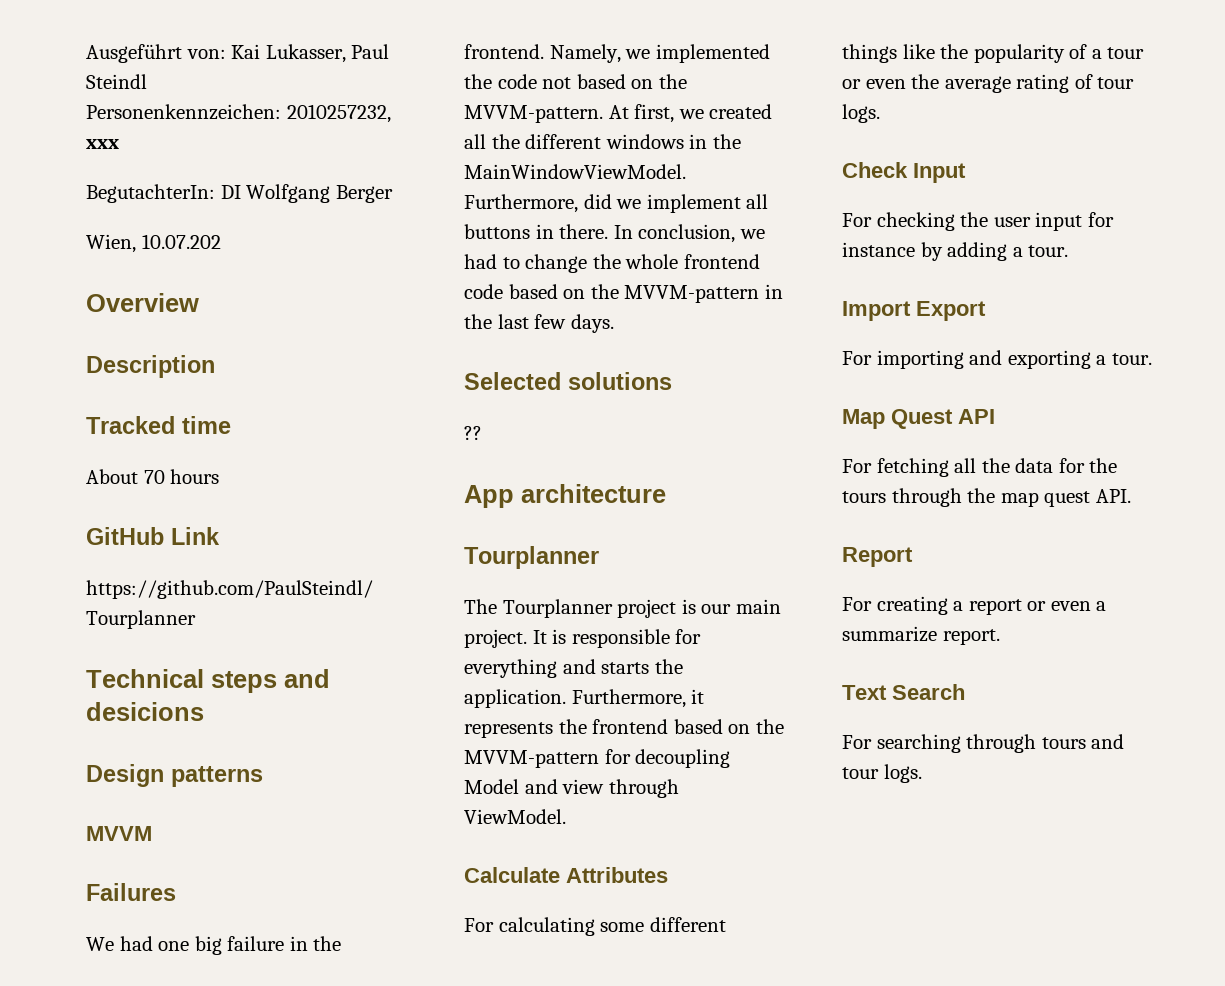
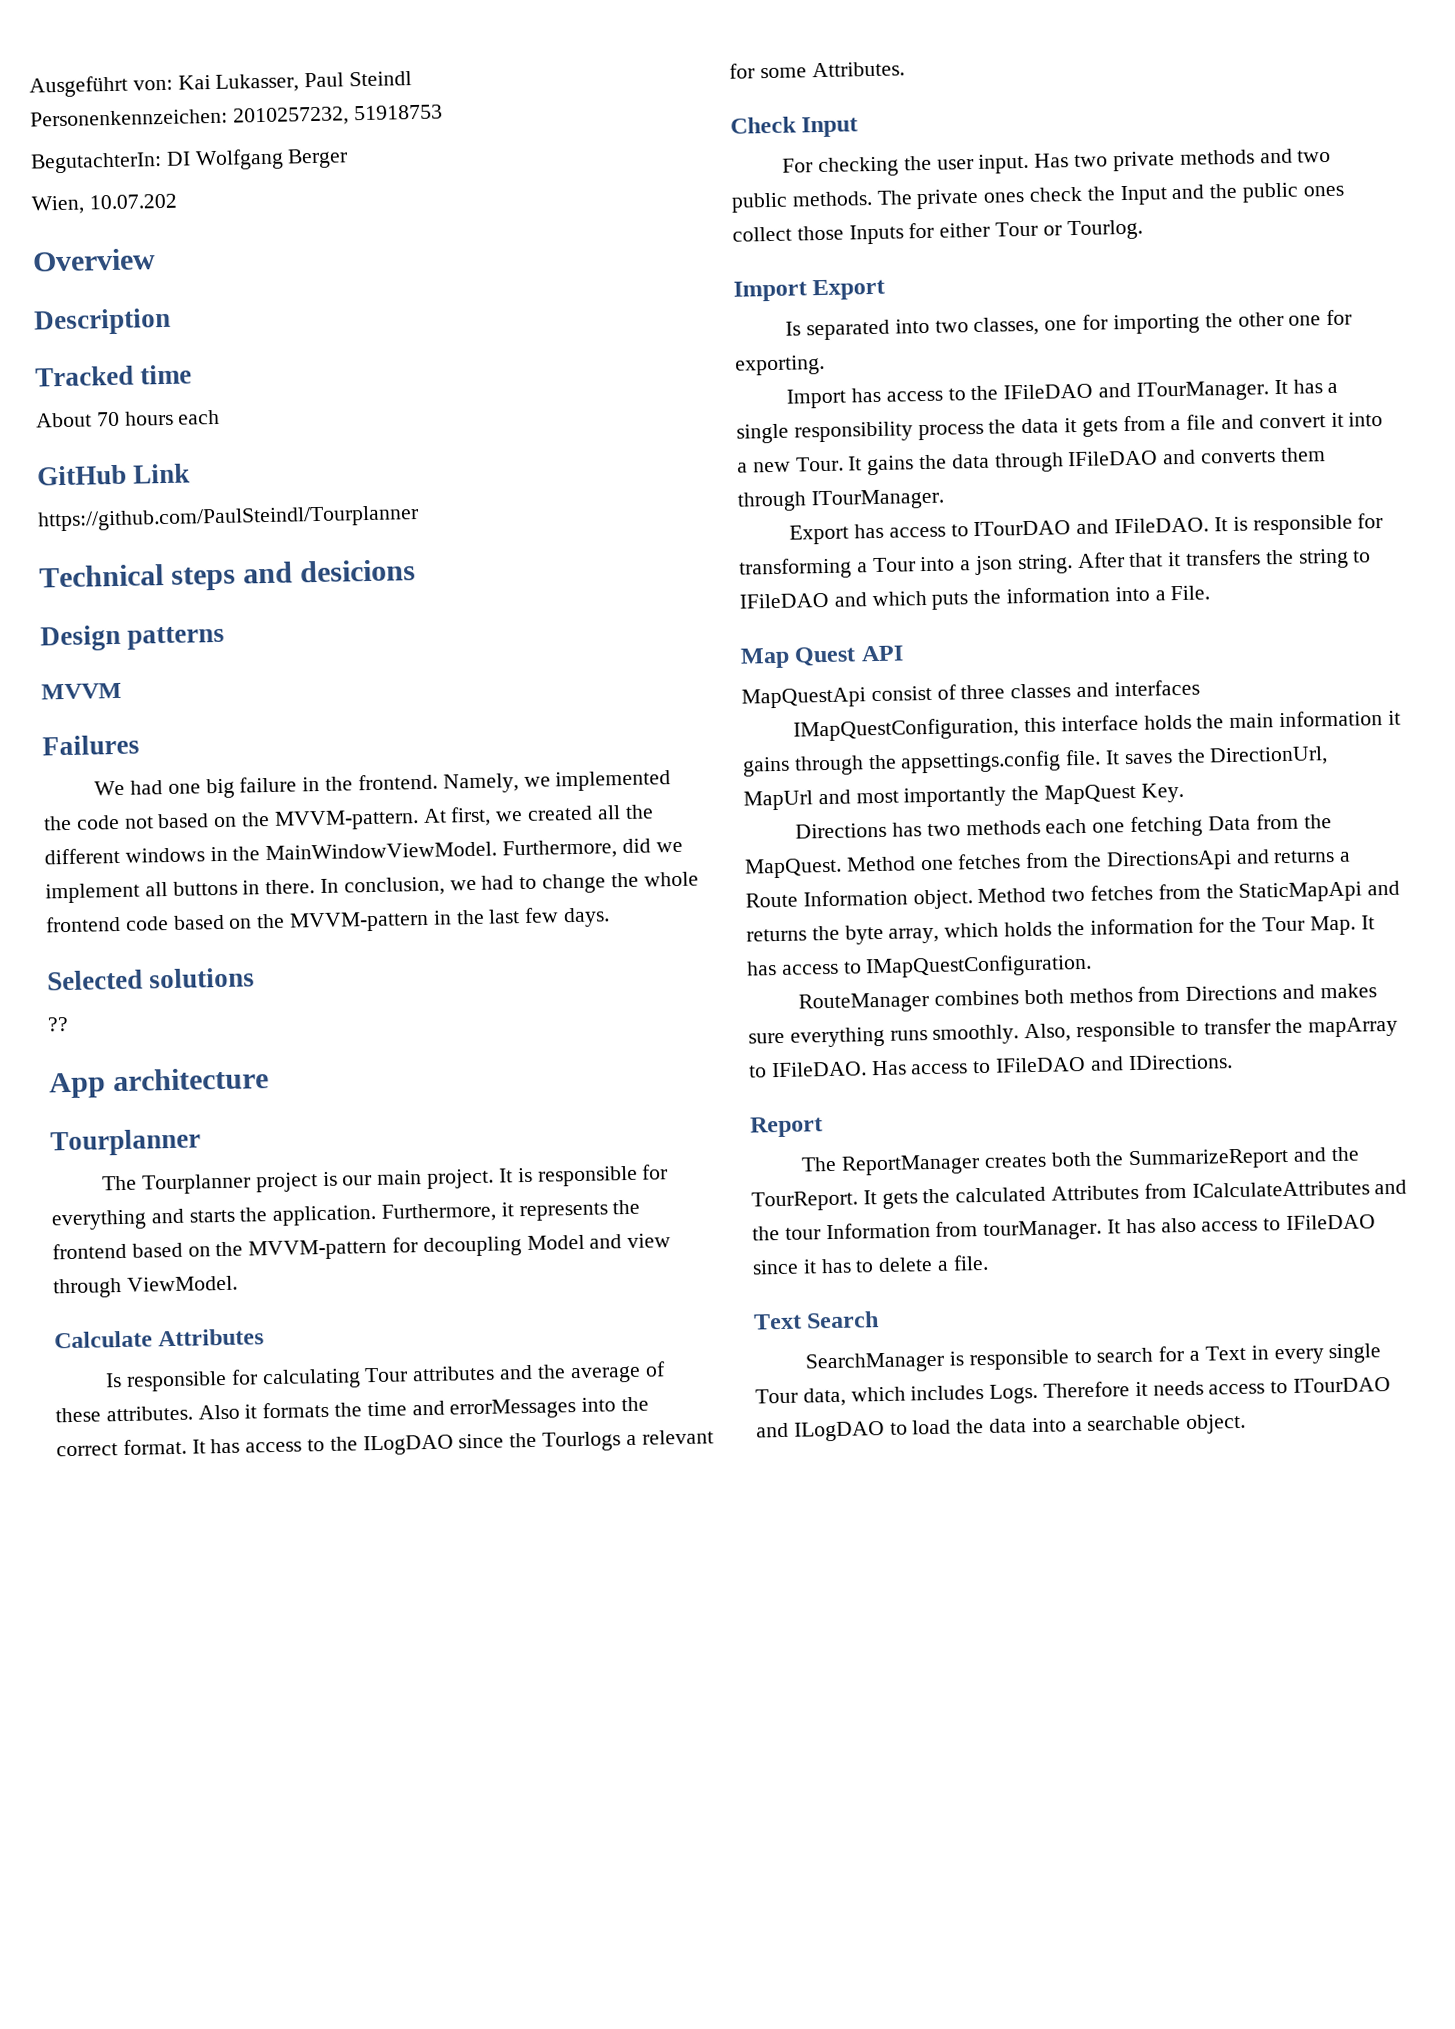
- Personenkennzeichen: 2010257232, xxx
+ Personenkennzeichen: 2010257232, 51918753
- About 70 hours
+ About 70 hours each
- For calculating some different things like the popularity of a tour or even the average rating of tour logs.
+ Is responsible for calculating Tour attributes and the average of these attributes. Also it formats the time and errorMessages into the correct format. It has access to the ILogDAO since the Tourlogs a relevant for some Attributes.
- For checking the user input for instance by adding a tour.
+ For checking the user input. Has two private methods and two public methods. The private ones check the Input and the public ones collect those Inputs for either Tour or Tourlog.
  Import Export
- For importing and exporting a tour.
+ Is separated into two classes, one for importing the other one for exporting.
+ Import has access to the IFileDAO and ITourManager. It has a single responsibility process the data it gets from a file and convert it into a new Tour. It gains the data through IFileDAO and converts them through ITourManager.
+ Export has access to ITourDAO and IFileDAO. It is responsible for transforming a Tour into a json string. After that it transfers the string to IFileDAO and which puts the information into a File.
  Map Quest API
- For fetching all the data for the tours through the map quest API.
+ MapQuestApi consist of three classes and interfaces
+ IMapQuestConfiguration, this interface holds the main information it gains through the appsettings.config file. It saves the DirectionUrl, MapUrl and most importantly the MapQuest Key.
+ Directions has two methods each one fetching Data from the MapQuest. Method one fetches from the DirectionsApi and returns a Route Information object. Method two fetches from the StaticMapApi and returns the byte array, which holds the information for the Tour Map. It has access to IMapQuestConfiguration.
+ RouteManager combines both methos from Directions and makes sure everything runs smoothly. Also, responsible to transfer the mapArray to IFileDAO. Has access to IFileDAO and IDirections.
  Report
- For creating a report or even a summarize report.
+ The ReportManager creates both the SummarizeReport and the TourReport. It gets the calculated Attributes from ICalculateAttributes and the tour Information from tourManager. It has also access to IFileDAO since it has to delete a file.
  Text Search
- For searching through tours and tour logs.
+ SearchManager is responsible to search for a Text in every single Tour data, which includes Logs. Therefore it needs access to ITourDAO and ILogDAO to load the data into a searchable object.

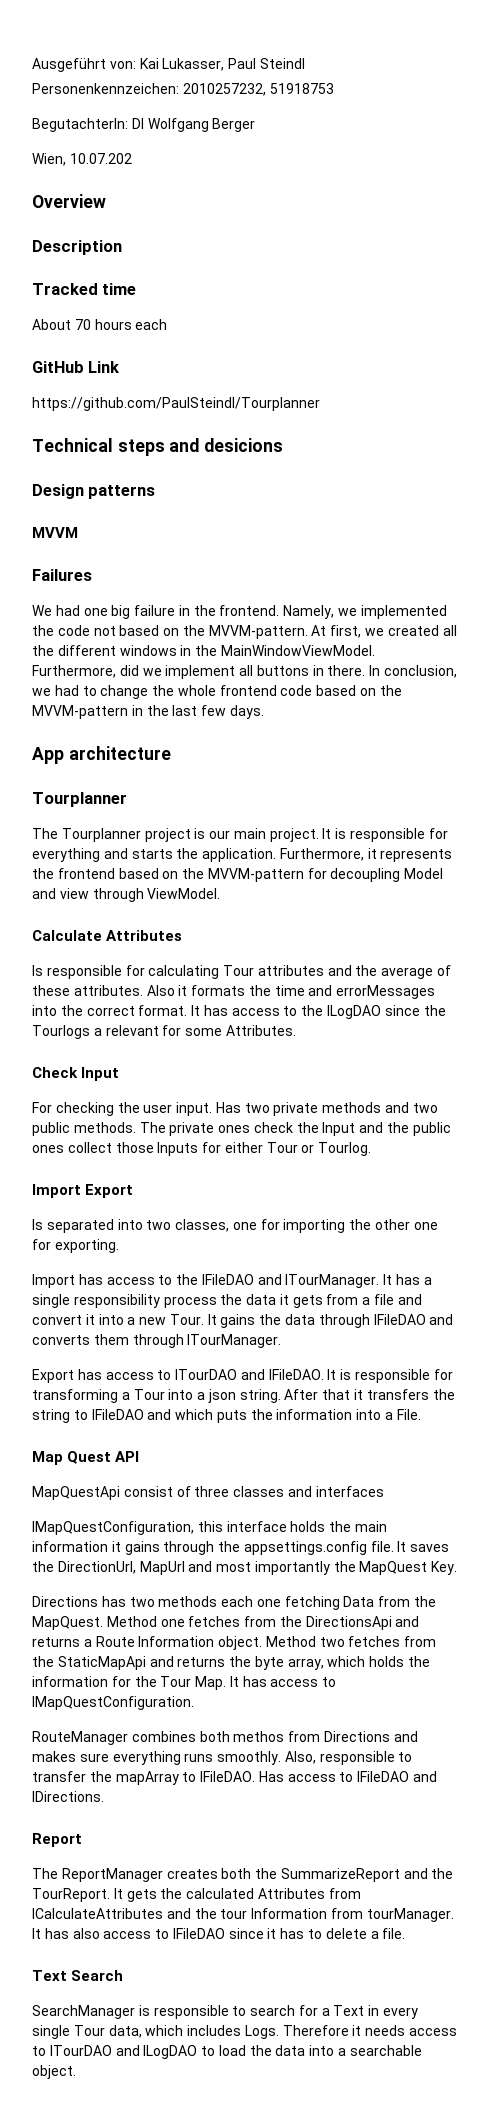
- Selected solutions
- ??

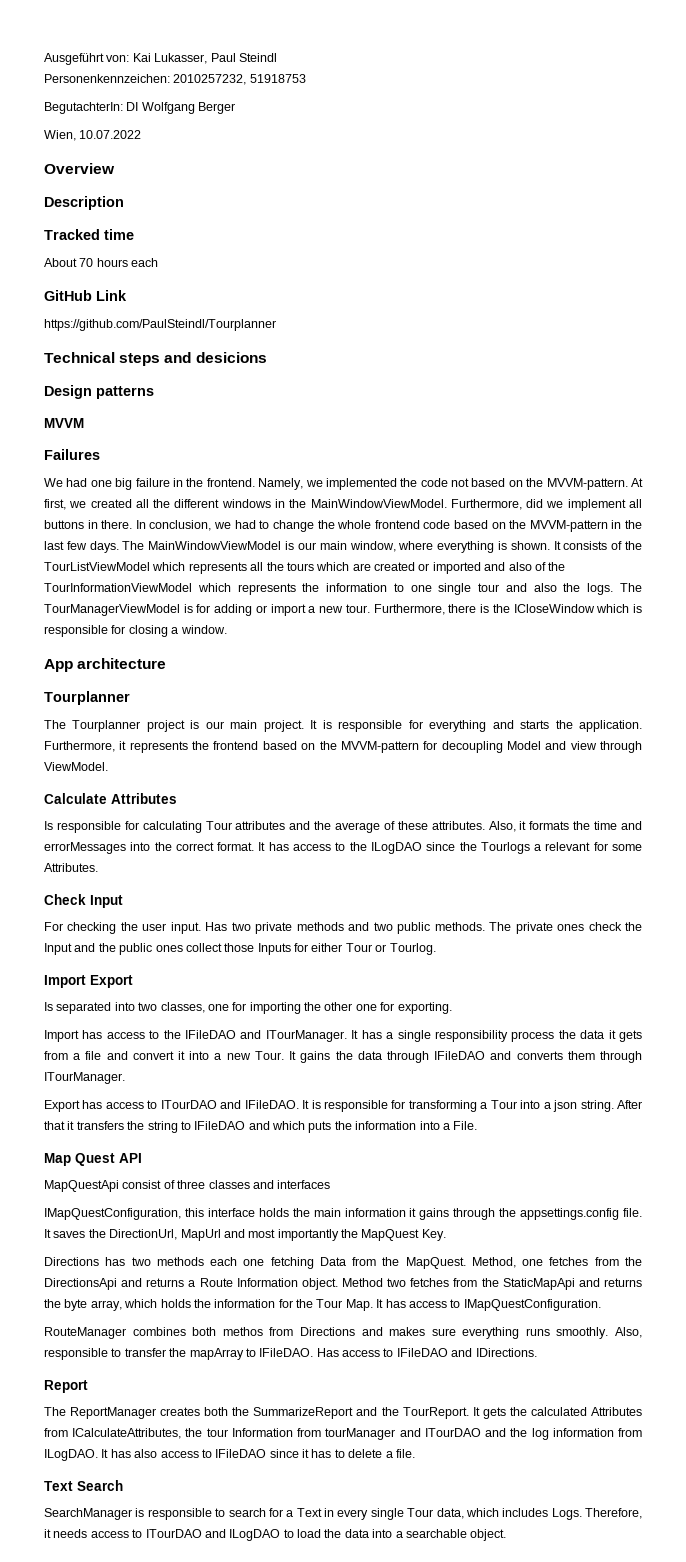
- Wien, 10.07.202
+ Wien, 10.07.2022
+ The MainWindowViewModel is our main window, where everything is shown. It consists of the TourListViewModel which represents all the tours which are created or imported and also of the TourInformationViewModel which represents the information to one single tour and also the logs. The TourManagerViewModel is for adding or import a new tour. Furthermore, there is the ICloseWindow which is responsible for closing a window.
- Also it formats the time and errorMessages into the correct format.
+ Also, it formats the time and errorMessages into the correct format.
- Method one fetches from the DirectionsApi and returns a Route Information object.
+ Method, one fetches from the DirectionsApi and returns a Route Information object.
- It gets the calculated Attributes from ICalculateAttributes and the tour Information from tourManager.
+ It gets the calculated Attributes from ICalculateAttributes, the tour Information from tourManager and ITourDAO and the log information from ILogDAO.
- Therefore it needs access to ITourDAO and ILogDAO to load the data into a searchable object.
+ Therefore, it needs access to ITourDAO and ILogDAO to load the data into a searchable object.

